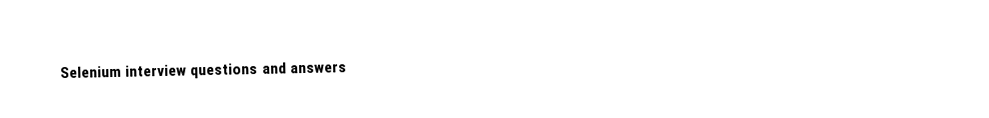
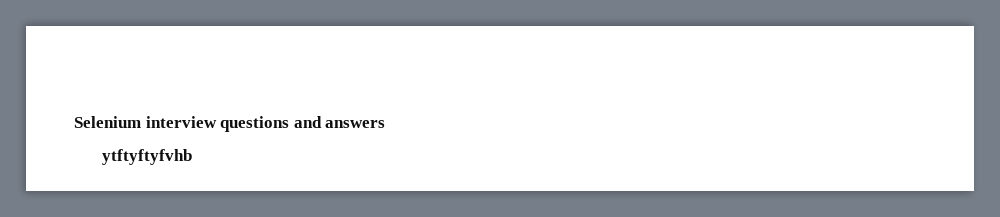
+ ytftyftyfvhb

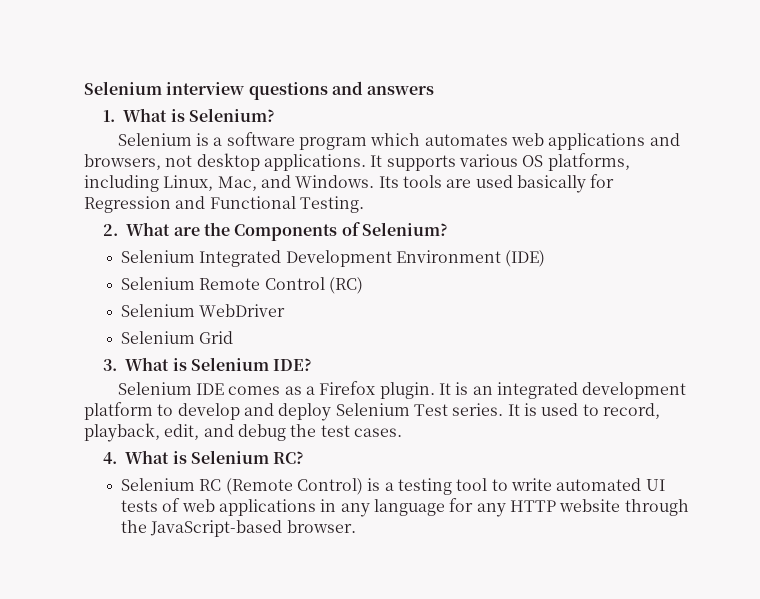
- ytftyftyfvhb
+ 1. What is Selenium?
+ Selenium is a software program which automates web applications and browsers, not desktop applications. It supports various OS platforms, including Linux, Mac, and Windows. Its tools are used basically for Regression and Functional Testing.
+ 2. What are the Components of Selenium?
+ Selenium Integrated Development Environment (IDE)
+ Selenium Remote Control (RC)
+ Selenium WebDriver
+ Selenium Grid
+ 3. What is Selenium IDE?
+ Selenium IDE comes as a Firefox plugin. It is an integrated development platform to develop and deploy Selenium Test series. It is used to record, playback, edit, and debug the test cases.
+ 4. What is Selenium RC?
+ Selenium RC (Remote Control) is a testing tool to write automated UI tests of web applications in any language for any HTTP website through the JavaScript-based browser.

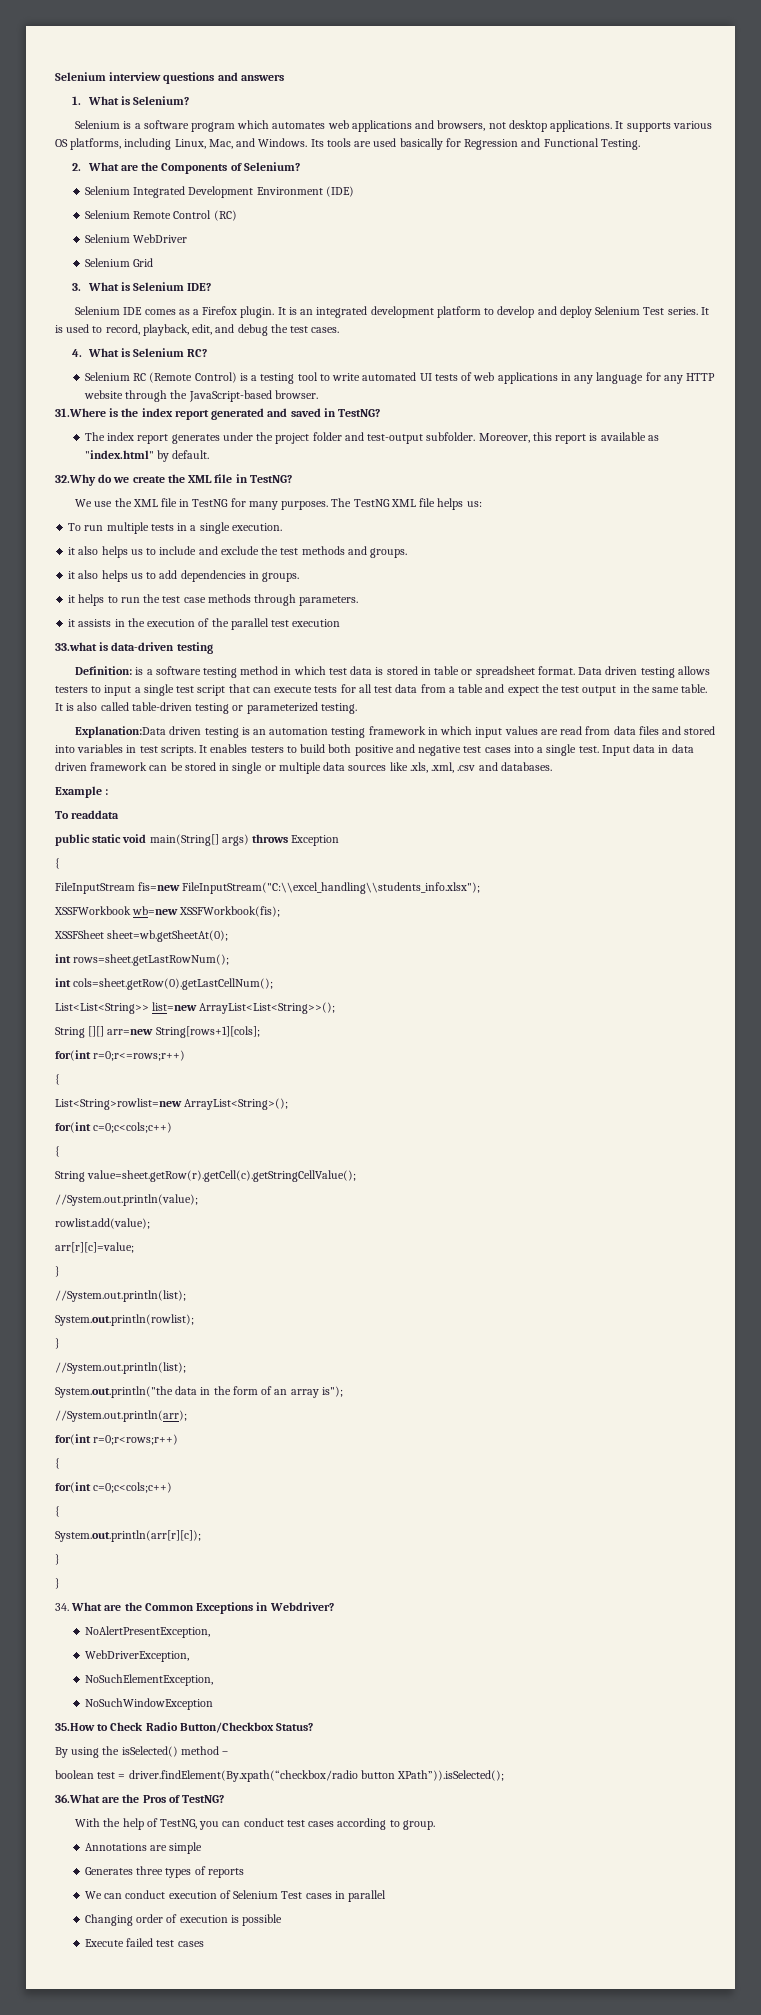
+ 31.Where is the index report generated and saved in TestNG?
+ The index report generates under the project folder and test-output subfolder. Moreover, this report is available as "index.html" by default.
+ 32.Why do we create the XML file in TestNG?
+ We use the XML file in TestNG for many purposes. The TestNG XML file helps us:
+ To run multiple tests in a single execution.
+ it also helps us to include and exclude the test methods and groups.
+ it also helps us to add dependencies in groups.
+ it helps to run the test case methods through parameters.
+ it assists in the execution of the parallel test execution
+ 33.what is data-driven testing
+ Definition: is a software testing method in which test data is stored in table or spreadsheet format. Data driven testing allows testers to input a single test script that can execute tests for all test data from a table and expect the test output in the same table. It is also called table-driven testing or parameterized testing.
+ Explanation:Data driven testing is an automation testing framework in which input values are read from data files and stored into variables in test scripts. It enables testers to build both positive and negative test cases into a single test. Input data in data driven framework can be stored in single or multiple data sources like .xls, .xml, .csv and databases.
+ Example :
+ To readdata
+ public static void main(String[] args) throws Exception
+ {
+ FileInputStream fis=new FileInputStream("C:\\excel_handling\\students_info.xlsx");
+ XSSFWorkbook wb=new XSSFWorkbook(fis);
+ XSSFSheet sheet=wb.getSheetAt(0);
+ int rows=sheet.getLastRowNum();
+ int cols=sheet.getRow(0).getLastCellNum();
+ List<List<String>> list=new ArrayList<List<String>>();
+ String [][] arr=new String[rows+1][cols];
+ for(int r=0;r<=rows;r++)
+ {
+ List<String>rowlist=new ArrayList<String>();
+ for(int c=0;c<cols;c++)
+ {
+ String value=sheet.getRow(r).getCell(c).getStringCellValue();
+ //System.out.println(value);
+ rowlist.add(value);
+ arr[r][c]=value;
+ }
+ //System.out.println(list);
+ System.out.println(rowlist);
+ }
+ //System.out.println(list);
+ System.out.println("the data in the form of an array is");
+ //System.out.println(arr);
+ for(int r=0;r<rows;r++)
+ {
+ for(int c=0;c<cols;c++)
+ {
+ System.out.println(arr[r][c]);
+ }
+ }
+ 34. What are the Common Exceptions in Webdriver?
+ NoAlertPresentException,
+ WebDriverException,
+ NoSuchElementException,
+ NoSuchWindowException
+ 35.How to Check Radio Button/Checkbox Status?
+ By using the isSelected() method –
+ boolean test = driver.findElement(By.xpath(“checkbox/radio button XPath”)).isSelected();
+ 36.What are the Pros of TestNG?
+ With the help of TestNG, you can conduct test cases according to group.
+ Annotations are simple
+ Generates three types of reports
+ We can conduct execution of Selenium Test cases in parallel
+ Changing order of execution is possible
+ Execute failed test cases

